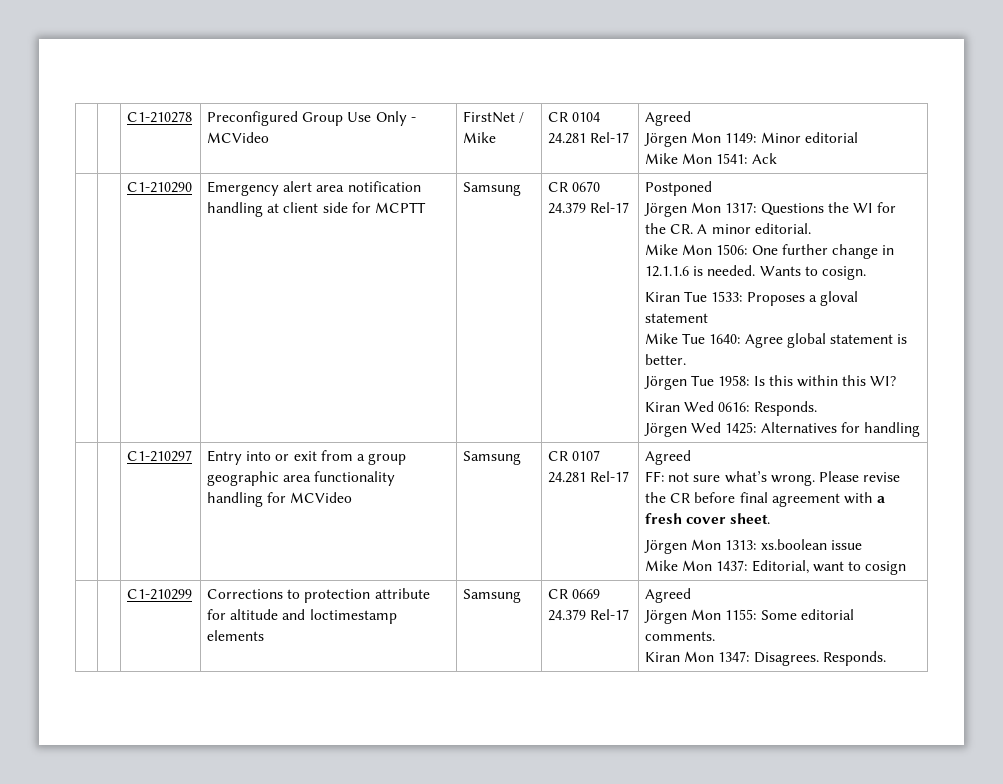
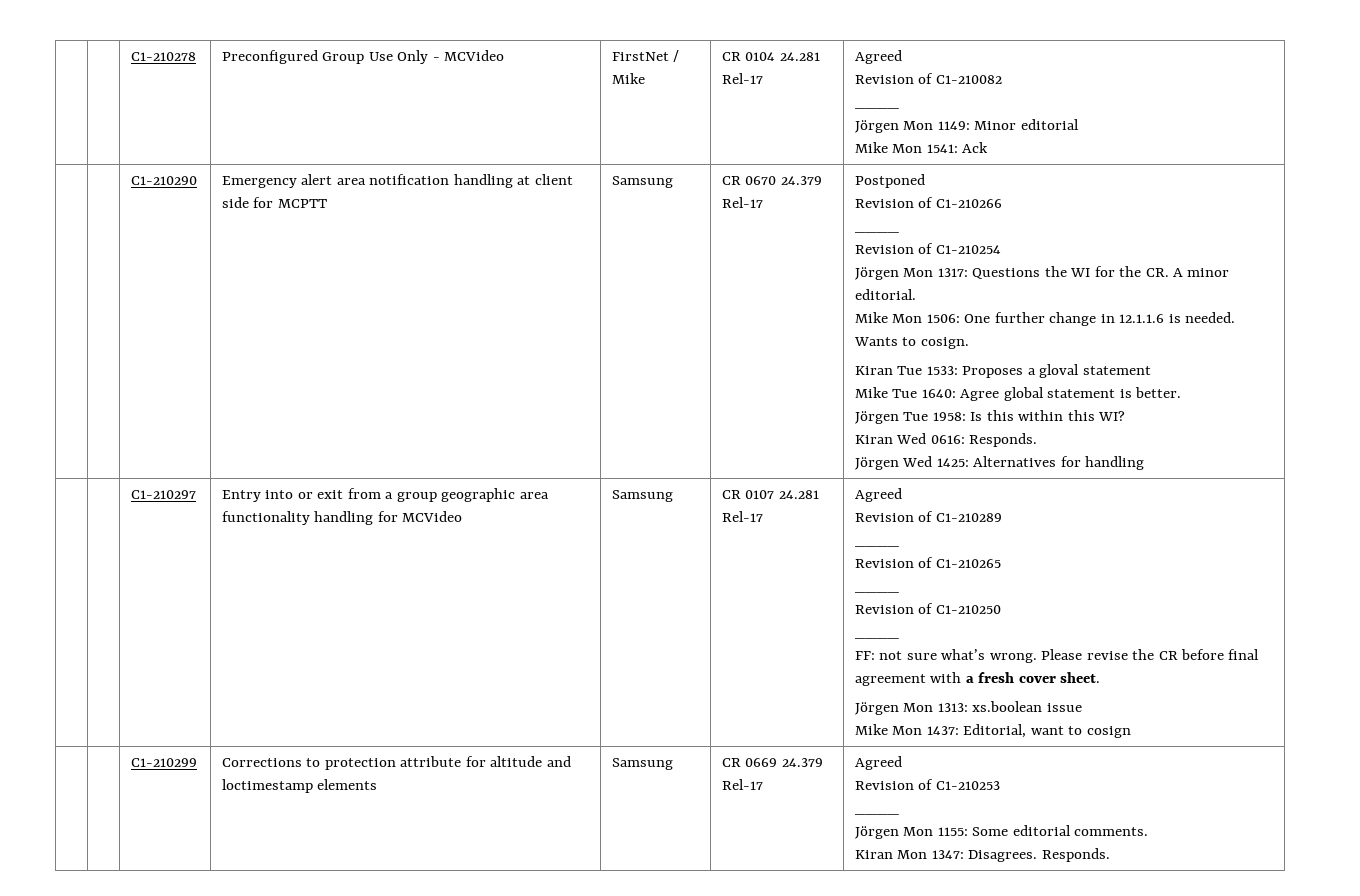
  | | C1-210278 | Preconfigured Group Use Only - MCVideo | FirstNet / Mike | CR 0104 24.281 Rel-17 | Agreed
+ Revision of C1-210082
+ ____
+ Revision of C1-210266
+ ____
+ Revision of C1-210254
+ Revision of C1-210289
+ ____
+ Revision of C1-210265
+ ____
+ Revision of C1-210250
+ ____
  | | C1-210299 | Corrections to protection attribute for altitude and loctimestamp elements | Samsung | CR 0669 24.379 Rel-17 | Agreed
+ Revision of C1-210253
+ ____

